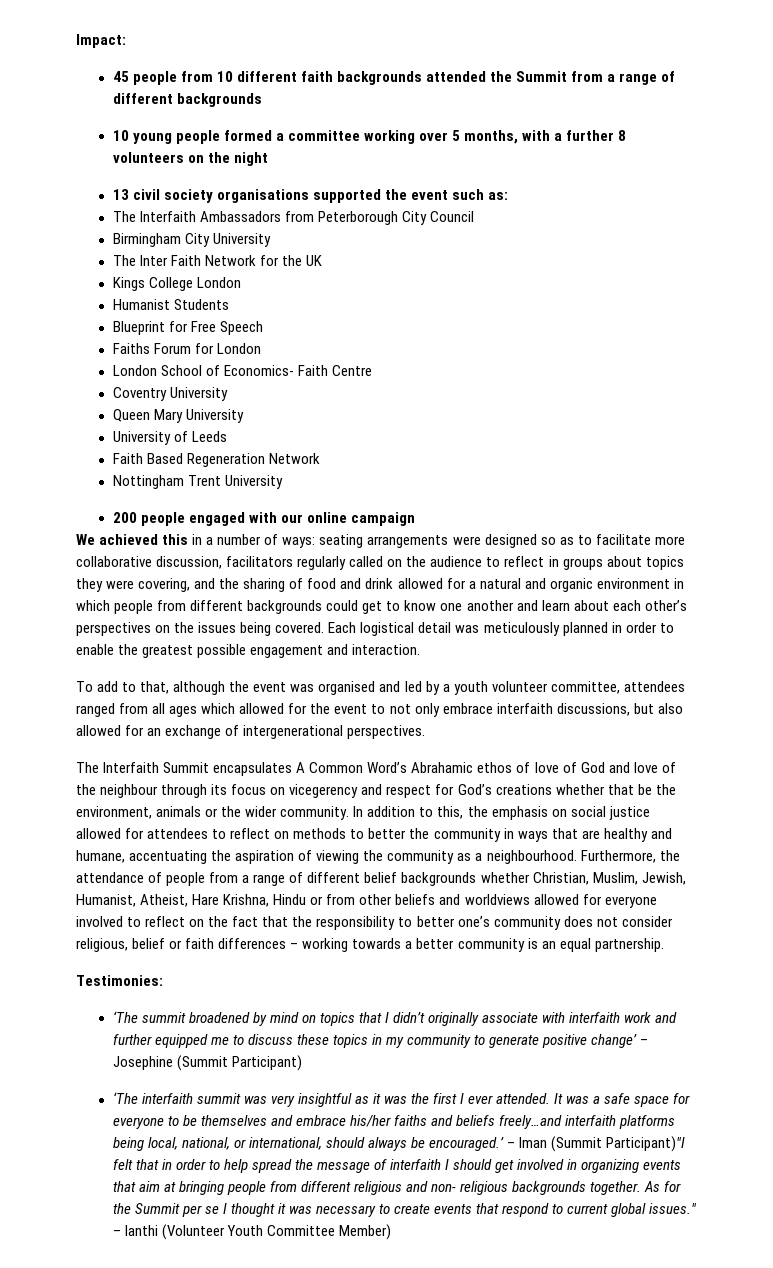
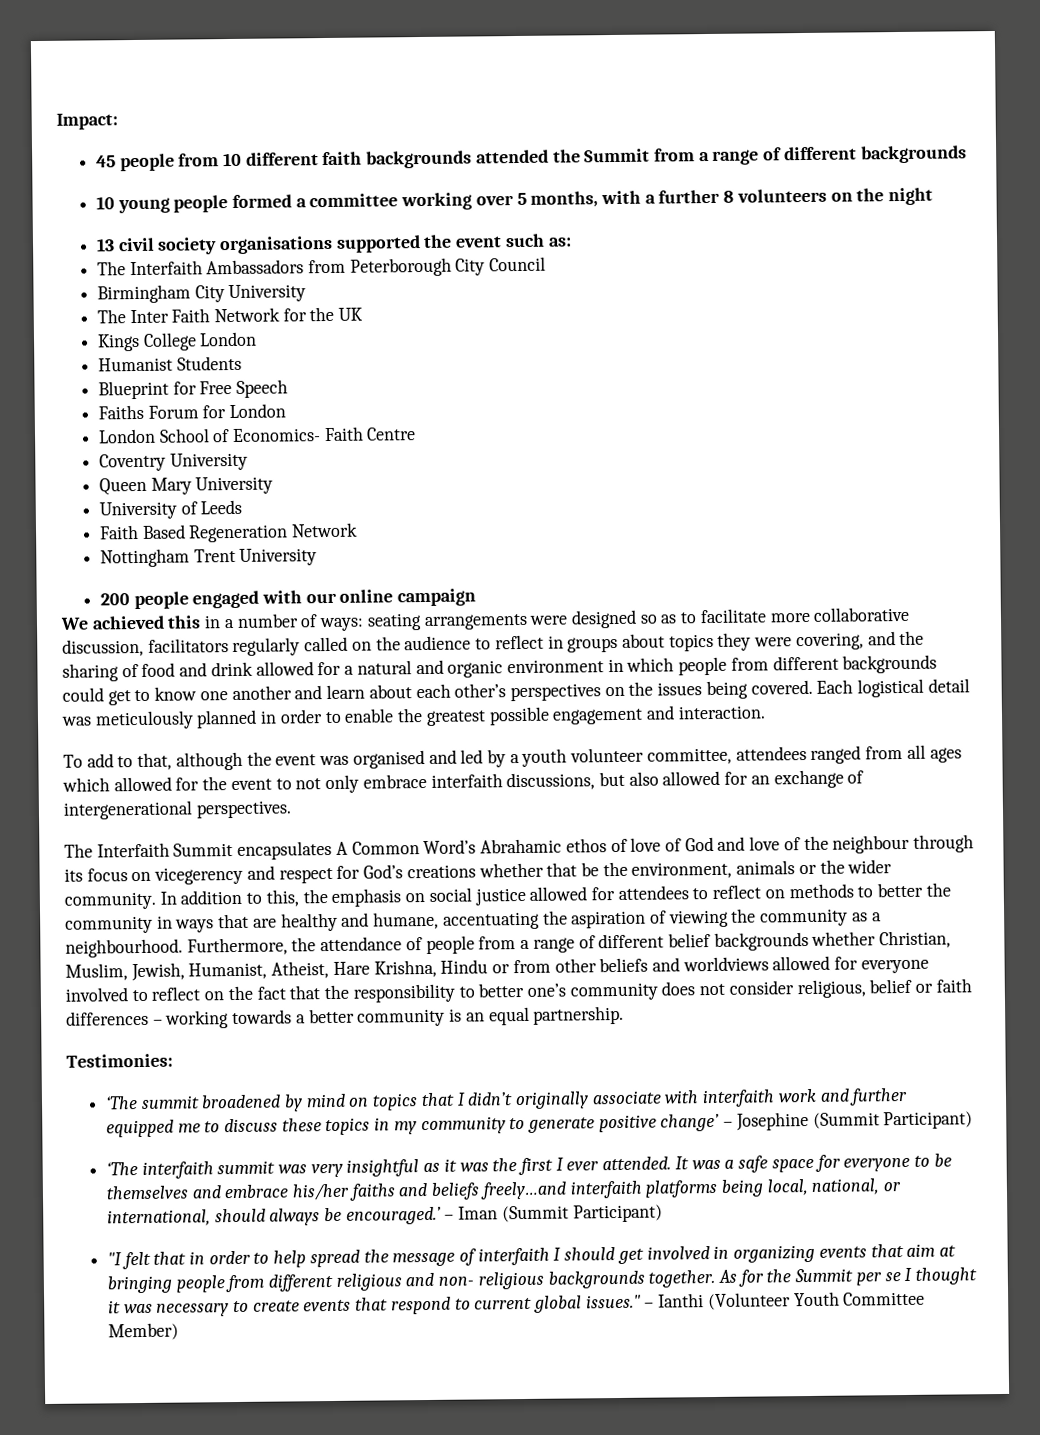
- – Iman (Summit Participant)"I felt that in order to help spread the message of interfaith I should get involved in organizing events that aim at bringing people from different religious and non- religious backgrounds together.
+ – Iman (Summit Participant)
+ "I felt that in order to help spread the message of interfaith I should get involved in organizing events that aim at bringing people from different religious and non- religious backgrounds together.

